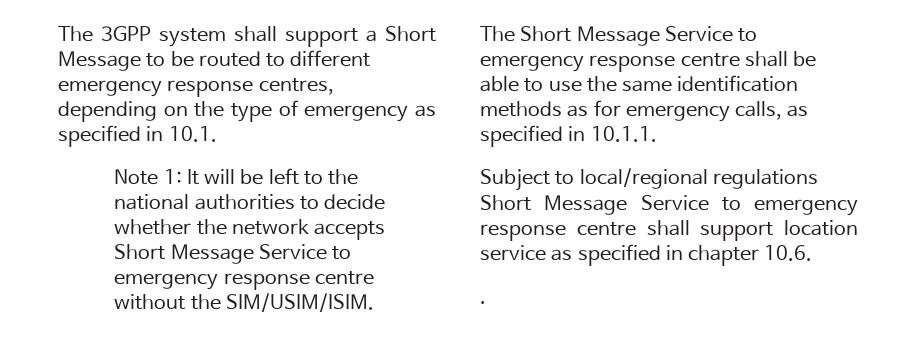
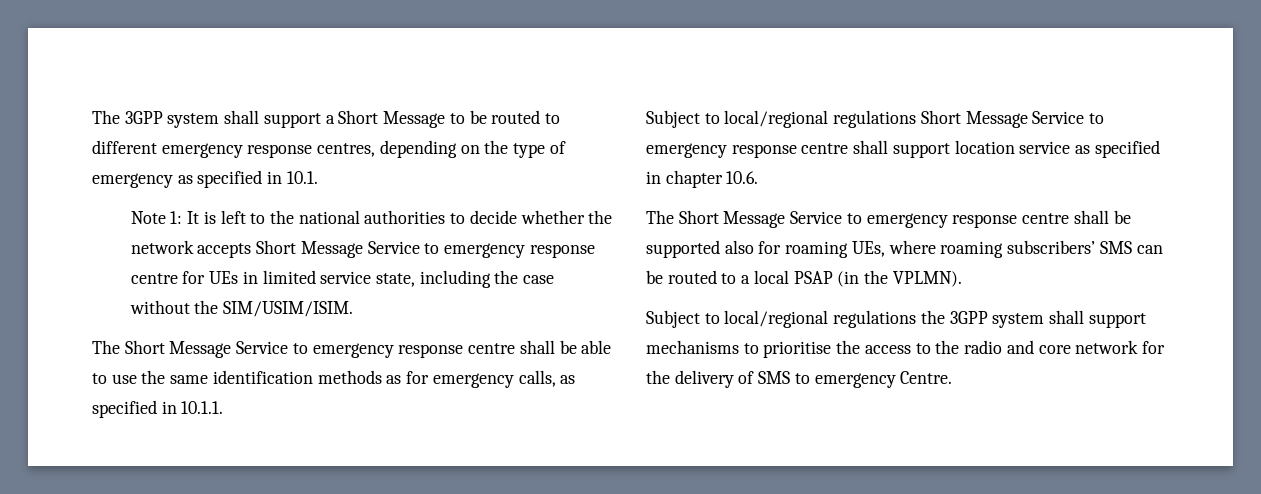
- Note 1: It will be left to the national authorities to decide whether the network accepts Short Message Service to emergency response centre without the SIM/USIM/ISIM.
+ Note 1: It is left to the national authorities to decide whether the network accepts Short Message Service to emergency response centre for UEs in limited service state, including the case without the SIM/USIM/ISIM.
- .
+ The Short Message Service to emergency response centre shall be supported also for roaming UEs, where roaming subscribers’ SMS can be routed to a local PSAP (in the VPLMN).
+ Subject to local/regional regulations the 3GPP system shall support mechanisms to prioritise the access to the radio and core network for the delivery of SMS to emergency Centre.

